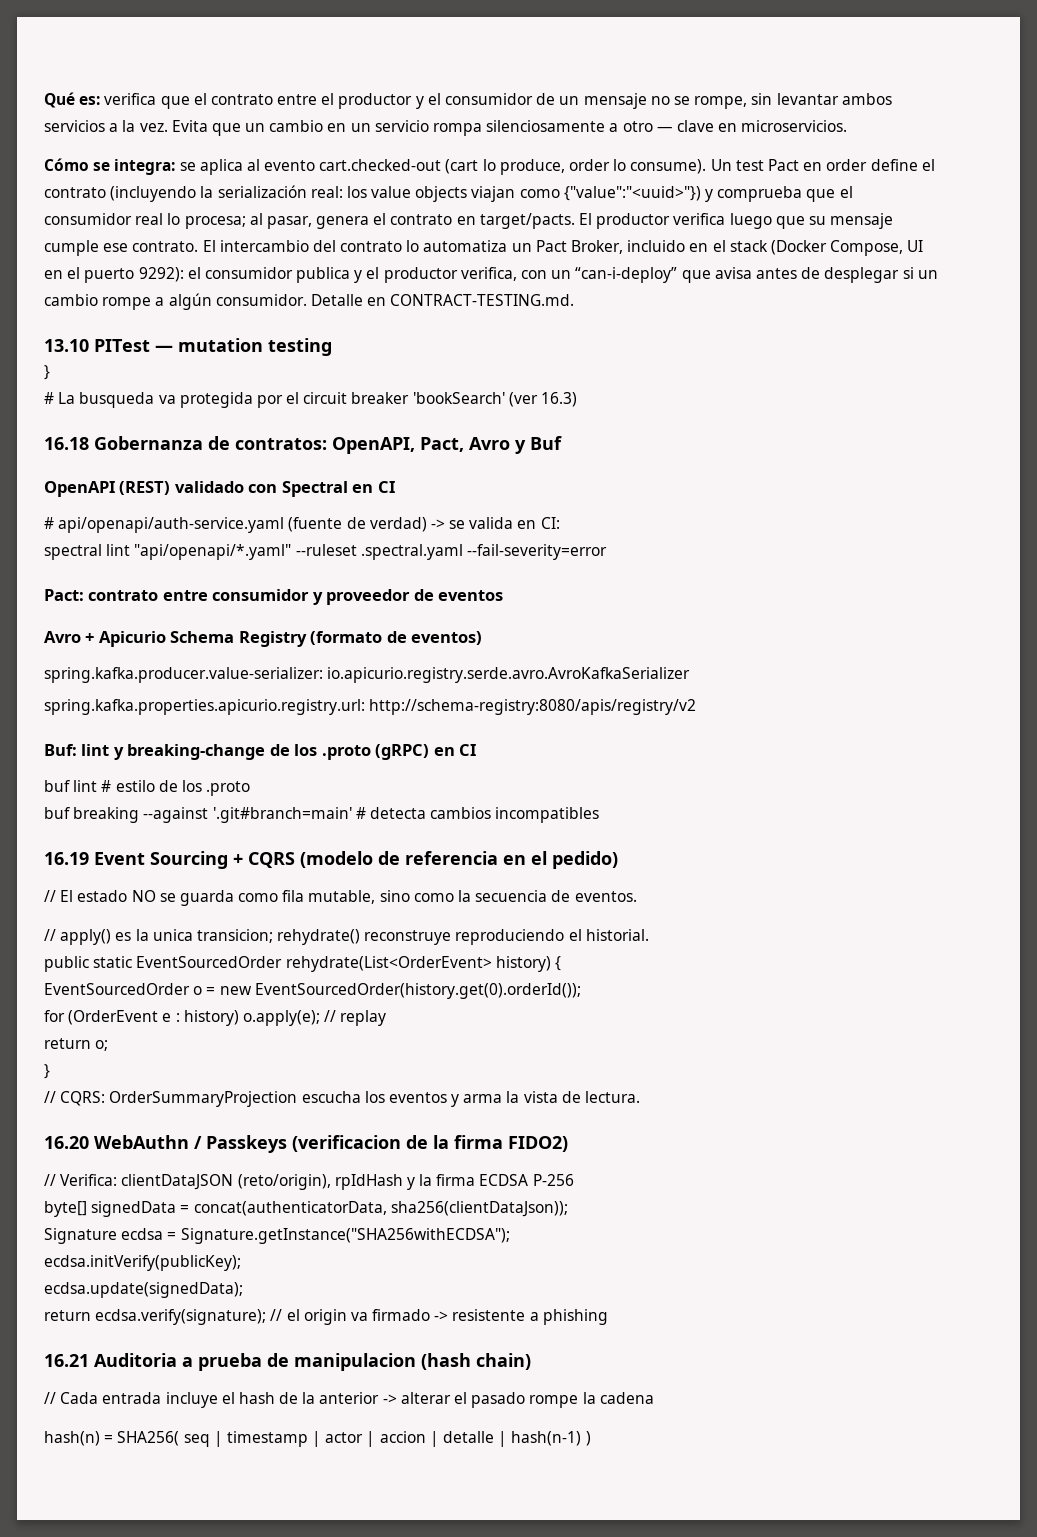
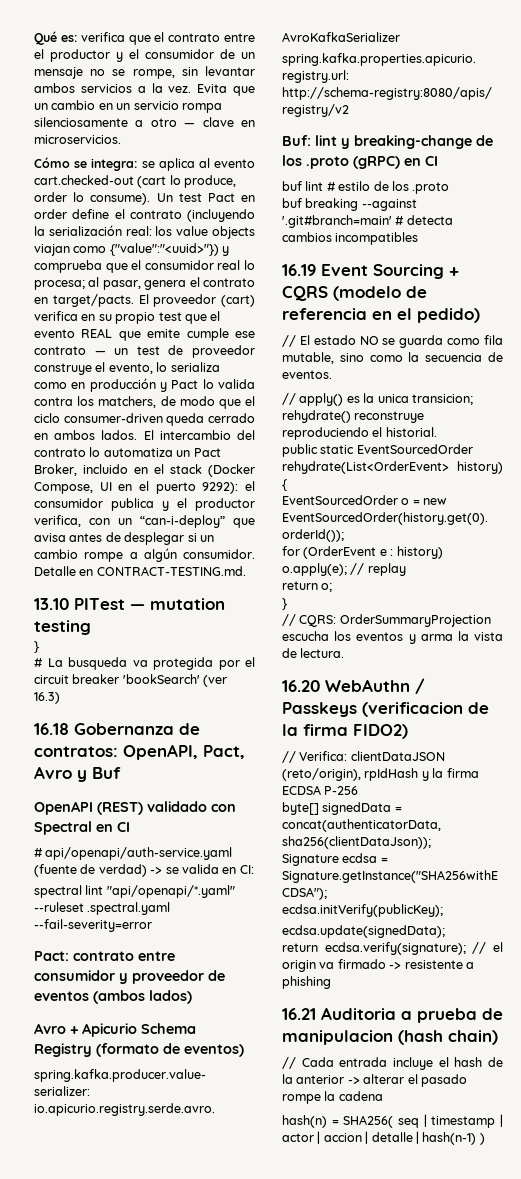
- El productor verifica luego que su mensaje cumple ese contrato.
+ El proveedor (cart) verifica en su propio test que el evento REAL que emite cumple ese contrato — un test de proveedor construye el evento, lo serializa como en producción y Pact lo valida contra los matchers, de modo que el ciclo consumer-driven queda cerrado en ambos lados.
- Pact: contrato entre consumidor y proveedor de eventos
+ Pact: contrato entre consumidor y proveedor de eventos (ambos lados)

